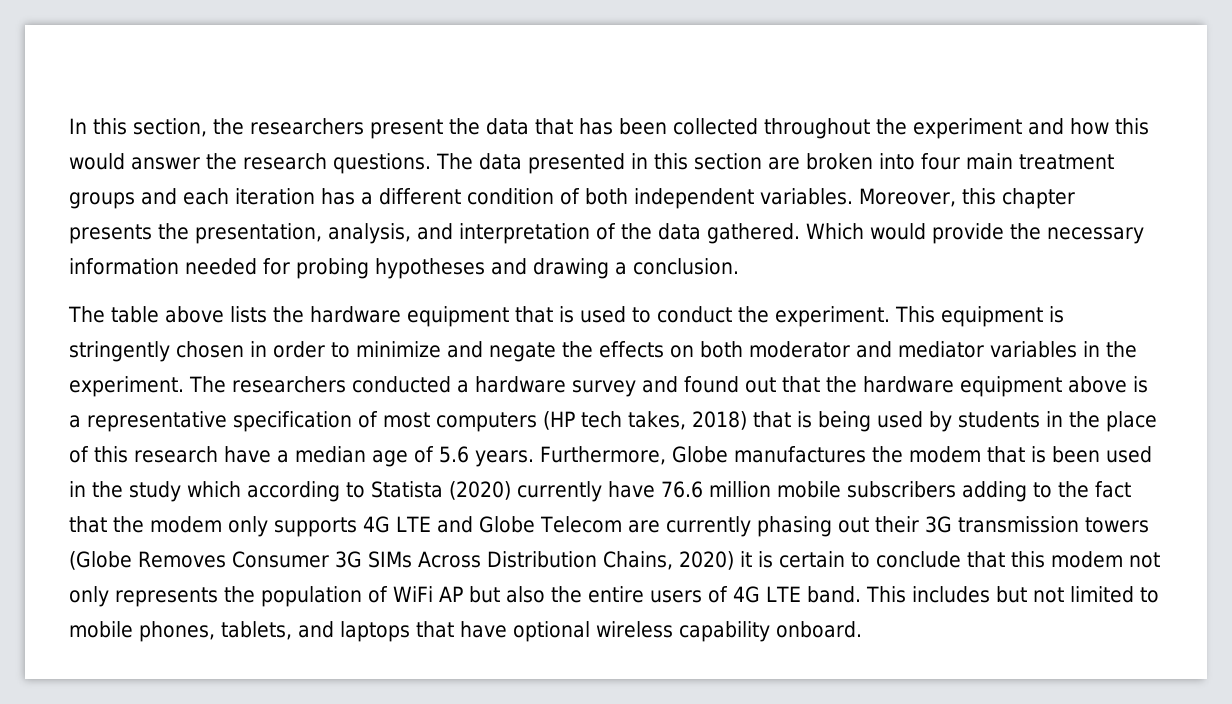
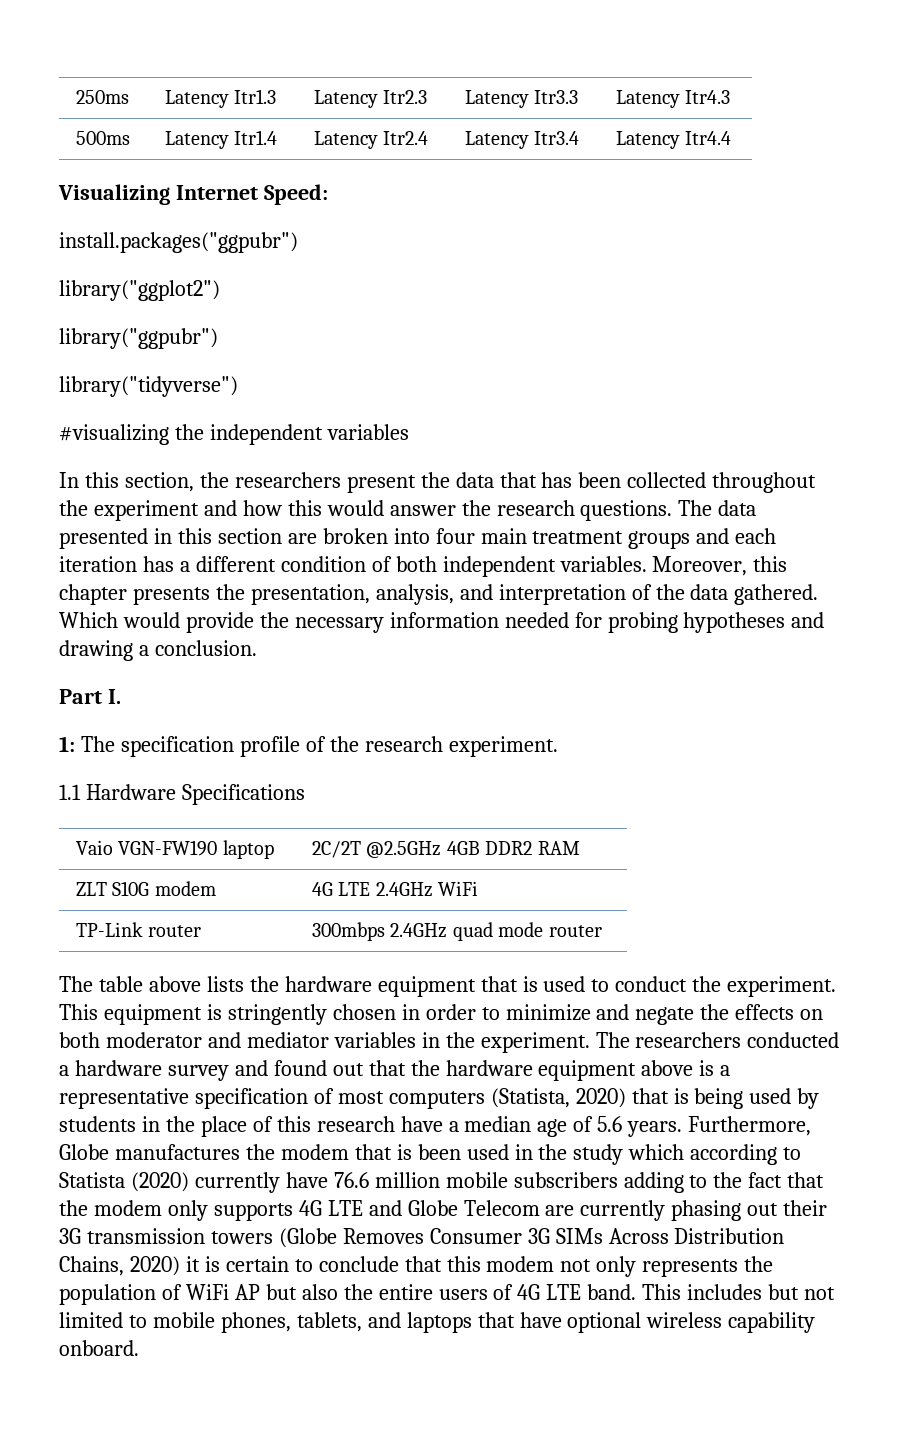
+ 250ms | Latency Itr1.3 | Latency Itr2.3 | Latency Itr3.3 | Latency Itr4.3
+ 500ms | Latency Itr1.4 | Latency Itr2.4 | Latency Itr3.4 | Latency Itr4.4
+ Visualizing Internet Speed:
+ install.packages("ggpubr")
+ library("ggplot2")
+ library("ggpubr")
+ library("tidyverse")
+ #visualizing the independent variables
+ Part I.
+ 1: The specification profile of the research experiment.
+ 1.1 Hardware Specifications
+ Vaio VGN-FW190 laptop | 2C/2T @2.5GHz 4GB DDR2 RAM
+ ZLT S10G modem | 4G LTE 2.4GHz WiFi
+ TP-Link router | 300mbps 2.4GHz quad mode router
- The researchers conducted a hardware survey and found out that the hardware equipment above is a representative specification of most computers (HP tech takes, 2018) that is being used by students in the place of this research have a median age of 5.6 years.
+ The researchers conducted a hardware survey and found out that the hardware equipment above is a representative specification of most computers (Statista, 2020) that is being used by students in the place of this research have a median age of 5.6 years.

